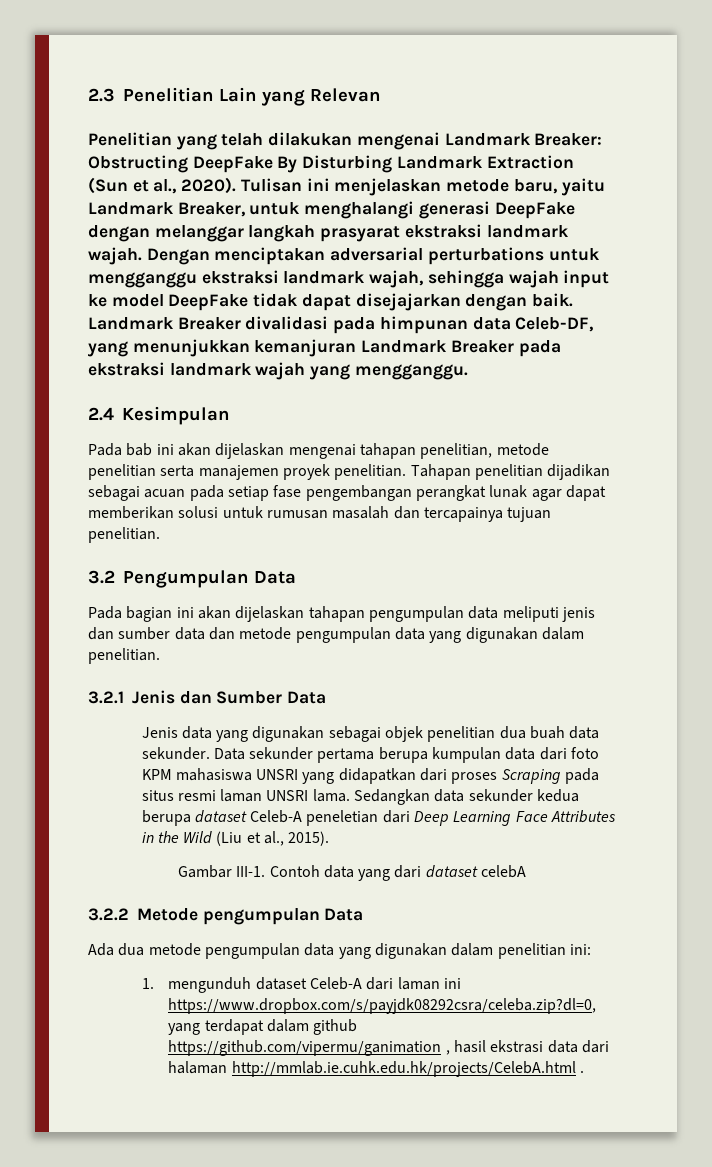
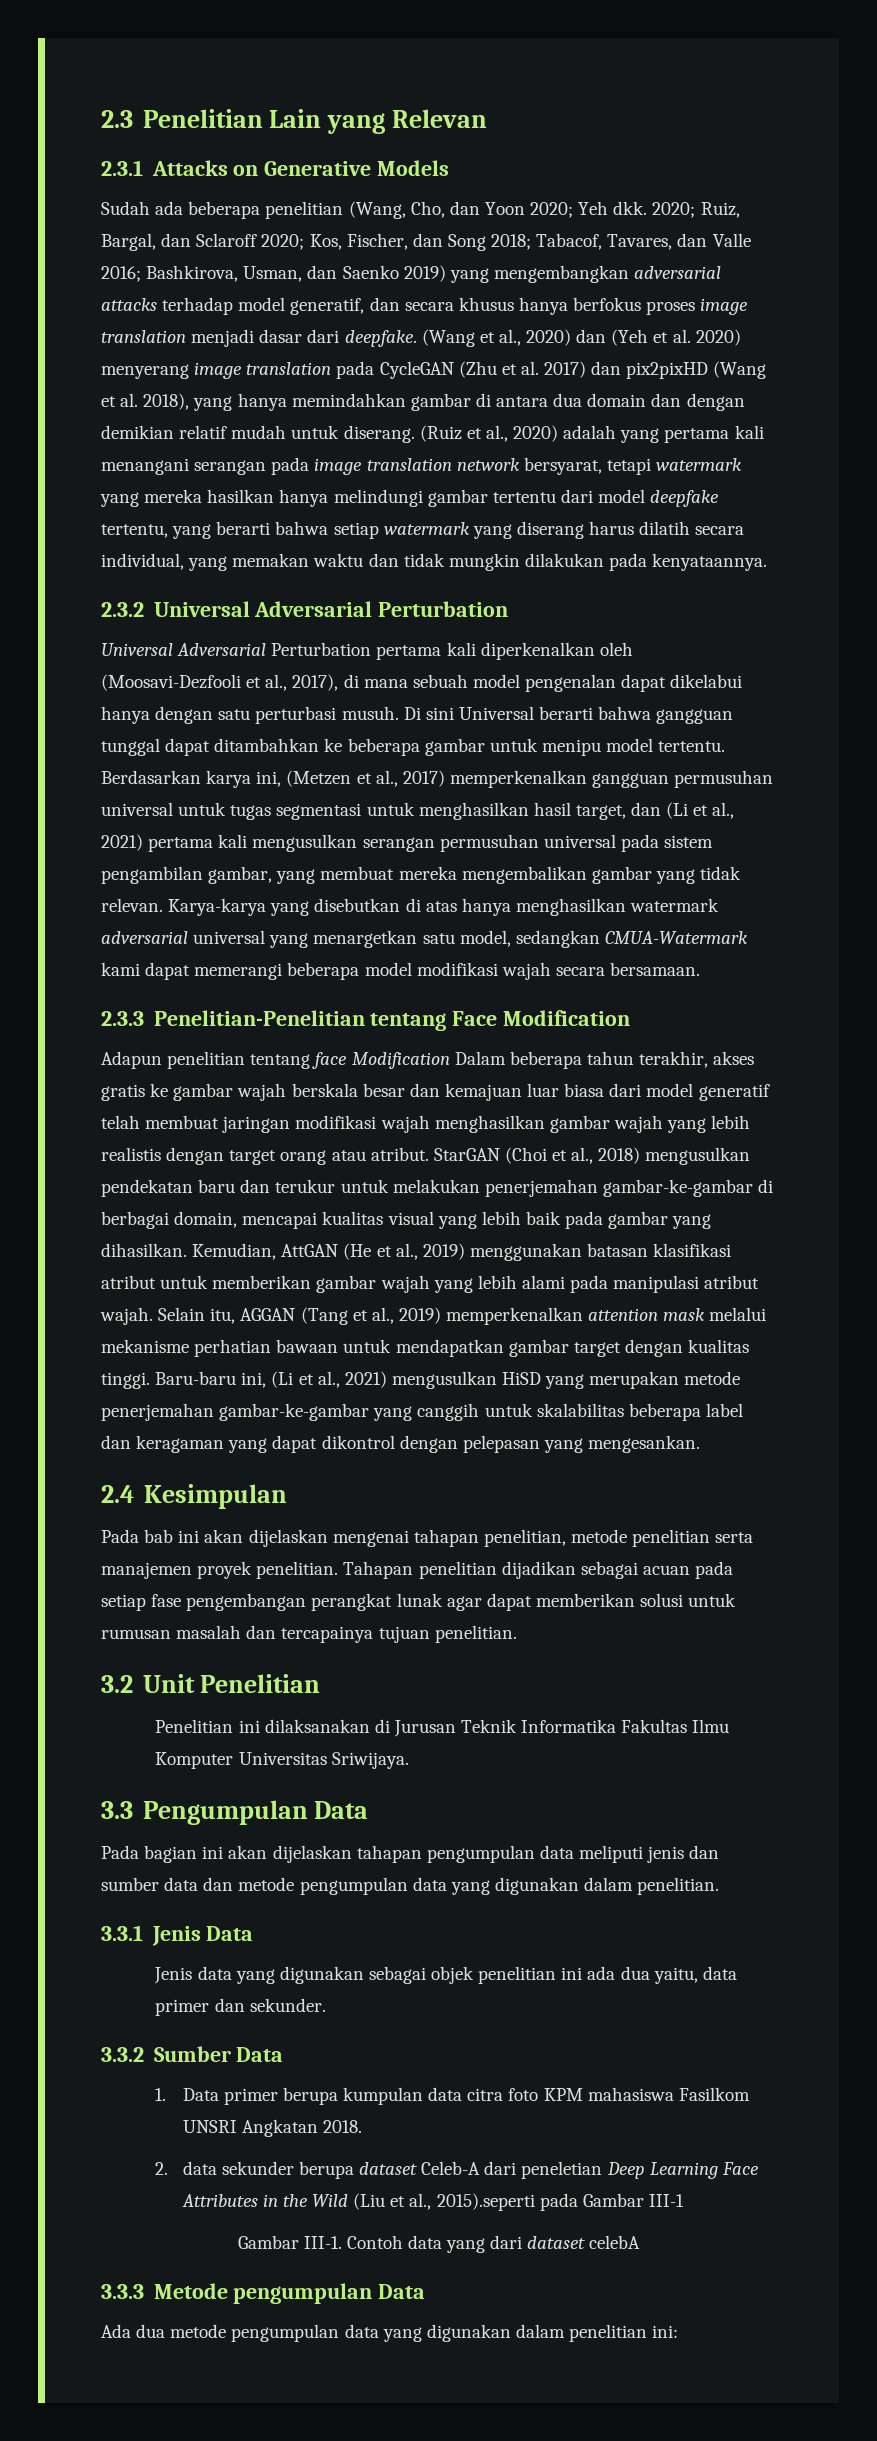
- Penelitian yang telah dilakukan mengenai Landmark Breaker: Obstructing DeepFake By Disturbing Landmark Extraction (Sun et al., 2020). Tulisan ini menjelaskan metode baru, yaitu Landmark Breaker, untuk menghalangi generasi DeepFake dengan melanggar langkah prasyarat ekstraksi landmark wajah. Dengan menciptakan adversarial perturbations untuk mengganggu ekstraksi landmark wajah, sehingga wajah input ke model DeepFake tidak dapat disejajarkan dengan baik. Landmark Breaker divalidasi pada himpunan data Celeb-DF, yang menunjukkan kemanjuran Landmark Breaker pada ekstraksi landmark wajah yang mengganggu.
+ 2.3.1 Attacks on Generative Models
+ Sudah ada beberapa penelitian (Wang, Cho, dan Yoon 2020; Yeh dkk. 2020; Ruiz, Bargal, dan Sclaroff 2020; Kos, Fischer, dan Song 2018; Tabacof, Tavares, dan Valle 2016; Bashkirova, Usman, dan Saenko 2019) yang mengembangkan adversarial attacks terhadap model generatif, dan secara khusus hanya berfokus proses image translation menjadi dasar dari deepfake. (Wang et al., 2020) dan (Yeh et al. 2020) menyerang image translation pada CycleGAN (Zhu et al. 2017) dan pix2pixHD (Wang et al. 2018), yang hanya memindahkan gambar di antara dua domain dan dengan demikian relatif mudah untuk diserang. (Ruiz et al., 2020) adalah yang pertama kali menangani serangan pada image translation network bersyarat, tetapi watermark yang mereka hasilkan hanya melindungi gambar tertentu dari model deepfake tertentu, yang berarti bahwa setiap watermark yang diserang harus dilatih secara individual, yang memakan waktu dan tidak mungkin dilakukan pada kenyataannya.
+ 2.3.2 Universal Adversarial Perturbation
+ Universal Adversarial Perturbation pertama kali diperkenalkan oleh (Moosavi-Dezfooli et al., 2017), di mana sebuah model pengenalan dapat dikelabui hanya dengan satu perturbasi musuh. Di sini Universal berarti bahwa gangguan tunggal dapat ditambahkan ke beberapa gambar untuk menipu model tertentu. Berdasarkan karya ini, (Metzen et al., 2017) memperkenalkan gangguan permusuhan universal untuk tugas segmentasi untuk menghasilkan hasil target, dan (Li et al., 2021) pertama kali mengusulkan serangan permusuhan universal pada sistem pengambilan gambar, yang membuat mereka mengembalikan gambar yang tidak relevan. Karya-karya yang disebutkan di atas hanya menghasilkan watermark adversarial universal yang menargetkan satu model, sedangkan CMUA-Watermark kami dapat memerangi beberapa model modifikasi wajah secara bersamaan.
+ 2.3.3 Penelitian-Penelitian tentang Face Modification
+ Adapun penelitian tentang face Modification Dalam beberapa tahun terakhir, akses gratis ke gambar wajah berskala besar dan kemajuan luar biasa dari model generatif telah membuat jaringan modifikasi wajah menghasilkan gambar wajah yang lebih realistis dengan target orang atau atribut. StarGAN (Choi et al., 2018) mengusulkan pendekatan baru dan terukur untuk melakukan penerjemahan gambar-ke-gambar di berbagai domain, mencapai kualitas visual yang lebih baik pada gambar yang dihasilkan. Kemudian, AttGAN (He et al., 2019) menggunakan batasan klasifikasi atribut untuk memberikan gambar wajah yang lebih alami pada manipulasi atribut wajah. Selain itu, AGGAN (Tang et al., 2019) memperkenalkan attention mask melalui mekanisme perhatian bawaan untuk mendapatkan gambar target dengan kualitas tinggi. Baru-baru ini, (Li et al., 2021) mengusulkan HiSD yang merupakan metode penerjemahan gambar-ke-gambar yang canggih untuk skalabilitas beberapa label dan keragaman yang dapat dikontrol dengan pelepasan yang mengesankan.
- 3.2 Pengumpulan Data
+ 3.2 Unit Penelitian
+ Penelitian ini dilaksanakan di Jurusan Teknik Informatika Fakultas Ilmu Komputer Universitas Sriwijaya.
+ 3.3 Pengumpulan Data
- 3.2.1 Jenis dan Sumber Data
+ 3.3.1 Jenis Data
- Jenis data yang digunakan sebagai objek penelitian dua buah data sekunder. Data sekunder pertama berupa kumpulan data dari foto KPM mahasiswa UNSRI yang didapatkan dari proses Scraping pada situs resmi laman UNSRI lama. Sedangkan data sekunder kedua berupa dataset Celeb-A peneletian dari Deep Learning Face Attributes in the Wild (Liu et al., 2015).
+ Jenis data yang digunakan sebagai objek penelitian ini ada dua yaitu, data primer dan sekunder.
+ 3.3.2 Sumber Data
+ 1. Data primer berupa kumpulan data citra foto KPM mahasiswa Fasilkom UNSRI Angkatan 2018.
+ 2. data sekunder berupa dataset Celeb-A dari peneletian Deep Learning Face Attributes in the Wild (Liu et al., 2015).seperti pada Gambar III-1
- 3.2.2 Metode pengumpulan Data
+ 3.3.3 Metode pengumpulan Data
- 1. mengunduh dataset Celeb-A dari laman ini https://www.dropbox.com/s/payjdk08292csra/celeba.zip?dl=0, yang terdapat dalam github https://github.com/vipermu/ganimation , hasil ekstrasi data dari halaman http://mmlab.ie.cuhk.edu.hk/projects/CelebA.html .

